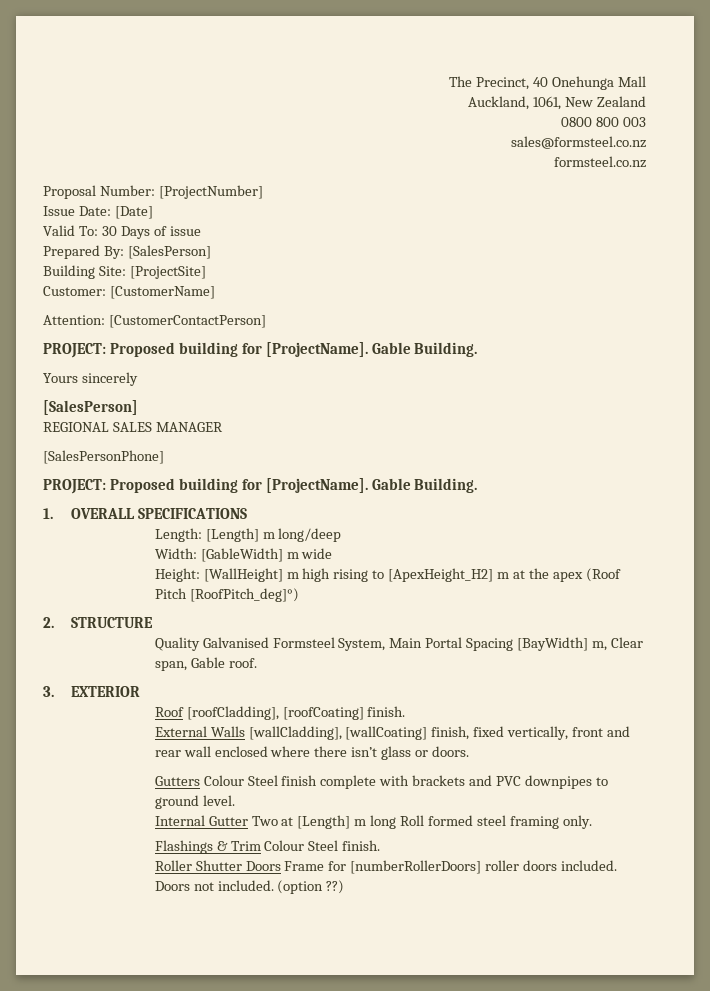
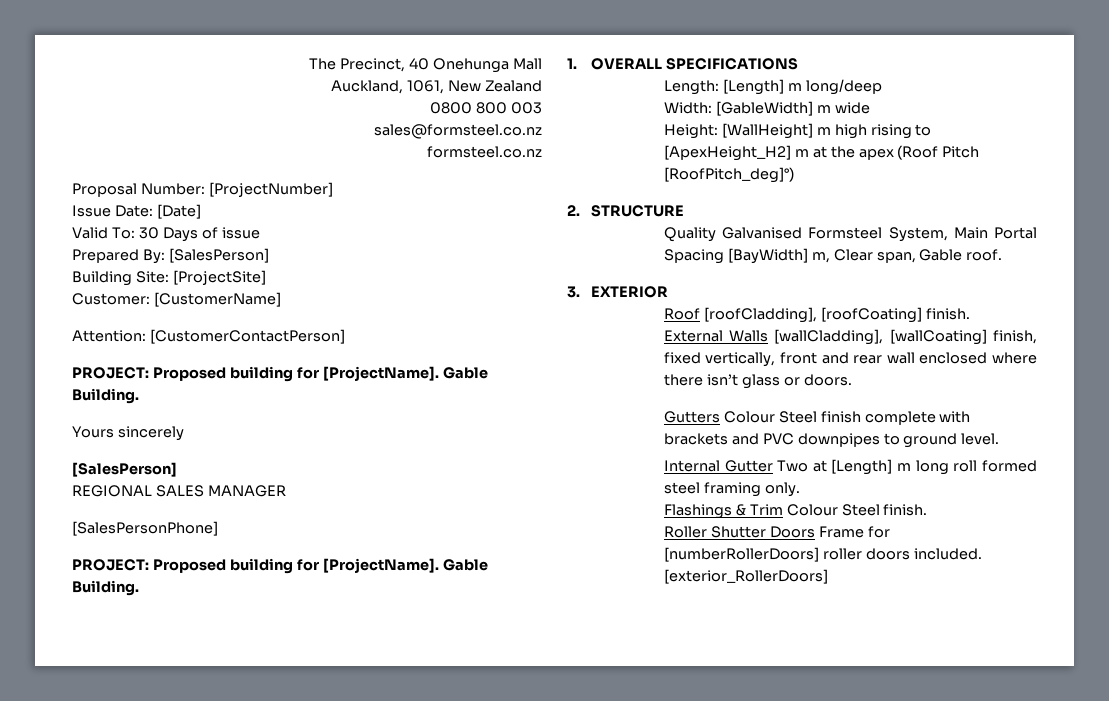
- Internal Gutter Two at [Length] m long Roll formed steel framing only.
+ Internal Gutter Two at [Length] m long roll formed steel framing only.
- Doors not included. (option ??)
+ [exterior_RollerDoors]

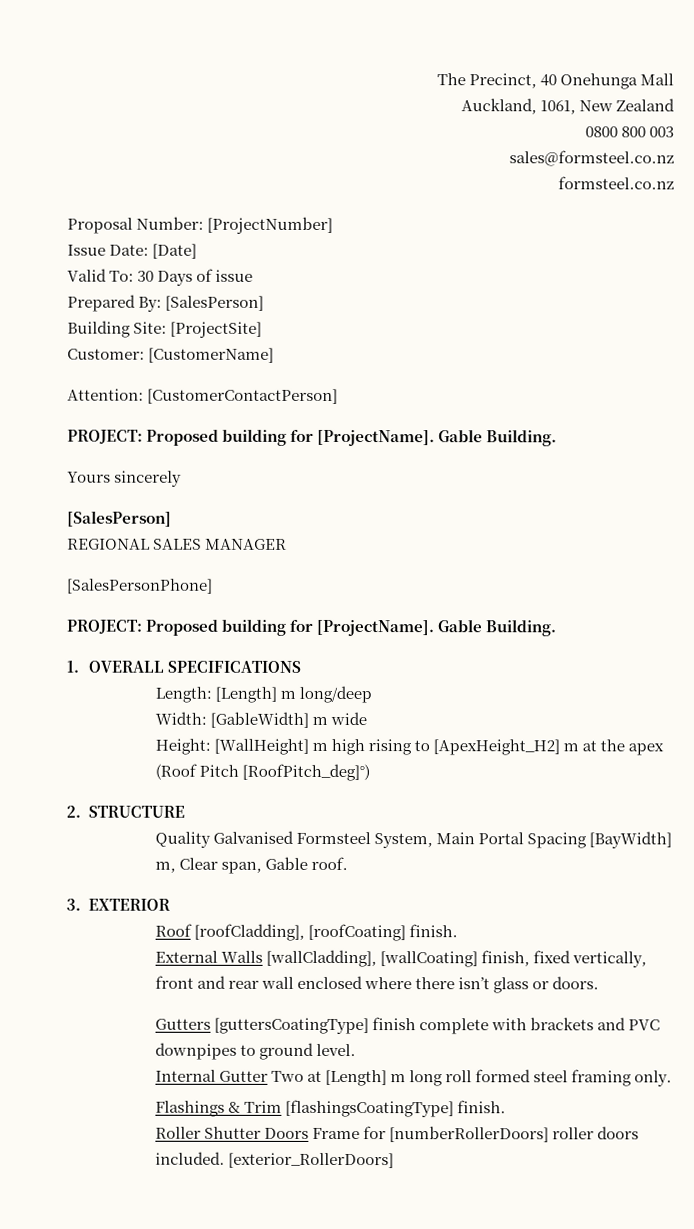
- Gutters Colour Steel finish complete with brackets and PVC downpipes to ground level.
+ Gutters [guttersCoatingType] finish complete with brackets and PVC downpipes to ground level.
- Flashings & Trim Colour Steel finish.
+ Flashings & Trim [flashingsCoatingType] finish.

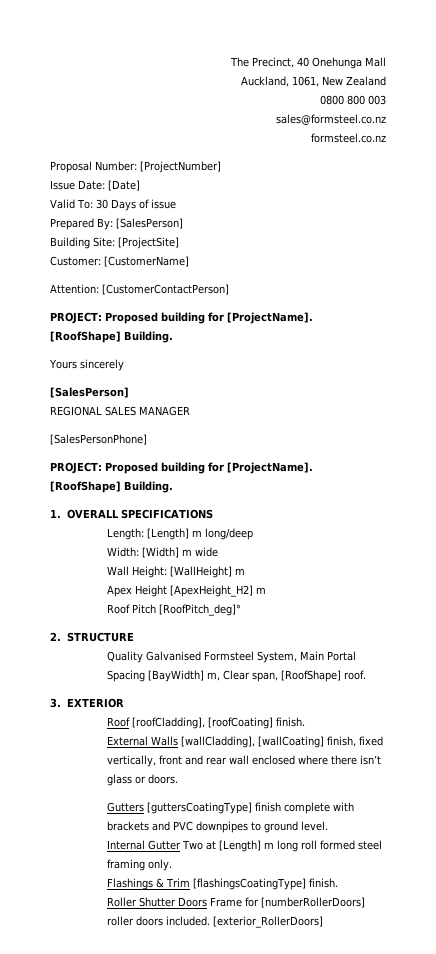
  Attention: [CustomerContactPerson]
- PROJECT: Proposed building for [ProjectName]. Gable Building.
+ PROJECT: Proposed building for [ProjectName]. [RoofShape] Building.
  [SalesPersonPhone]
- PROJECT: Proposed building for [ProjectName]. Gable Building.
+ PROJECT: Proposed building for [ProjectName]. [RoofShape] Building.
- Width: [GableWidth] m wide
+ Width: [Width] m wide
- Height: [WallHeight] m high rising to [ApexHeight_H2] m at the apex (Roof Pitch [RoofPitch_deg]°)
+ Wall Height: [WallHeight] m
+ Apex Height [ApexHeight_H2] m
+ Roof Pitch [RoofPitch_deg]°
- Quality Galvanised Formsteel System, Main Portal Spacing [BayWidth] m, Clear span, Gable roof.
+ Quality Galvanised Formsteel System, Main Portal Spacing [BayWidth] m, Clear span, [RoofShape] roof.

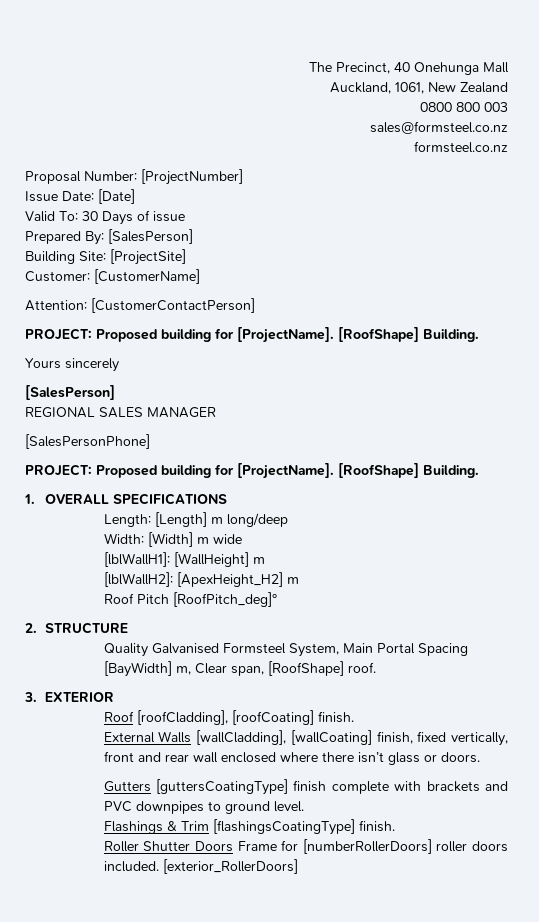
- Wall Height: [WallHeight] m
+ [lblWallH1]: [WallHeight] m
- Apex Height [ApexHeight_H2] m
+ [lblWallH2]: [ApexHeight_H2] m
- Internal Gutter Two at [Length] m long roll formed steel framing only.

